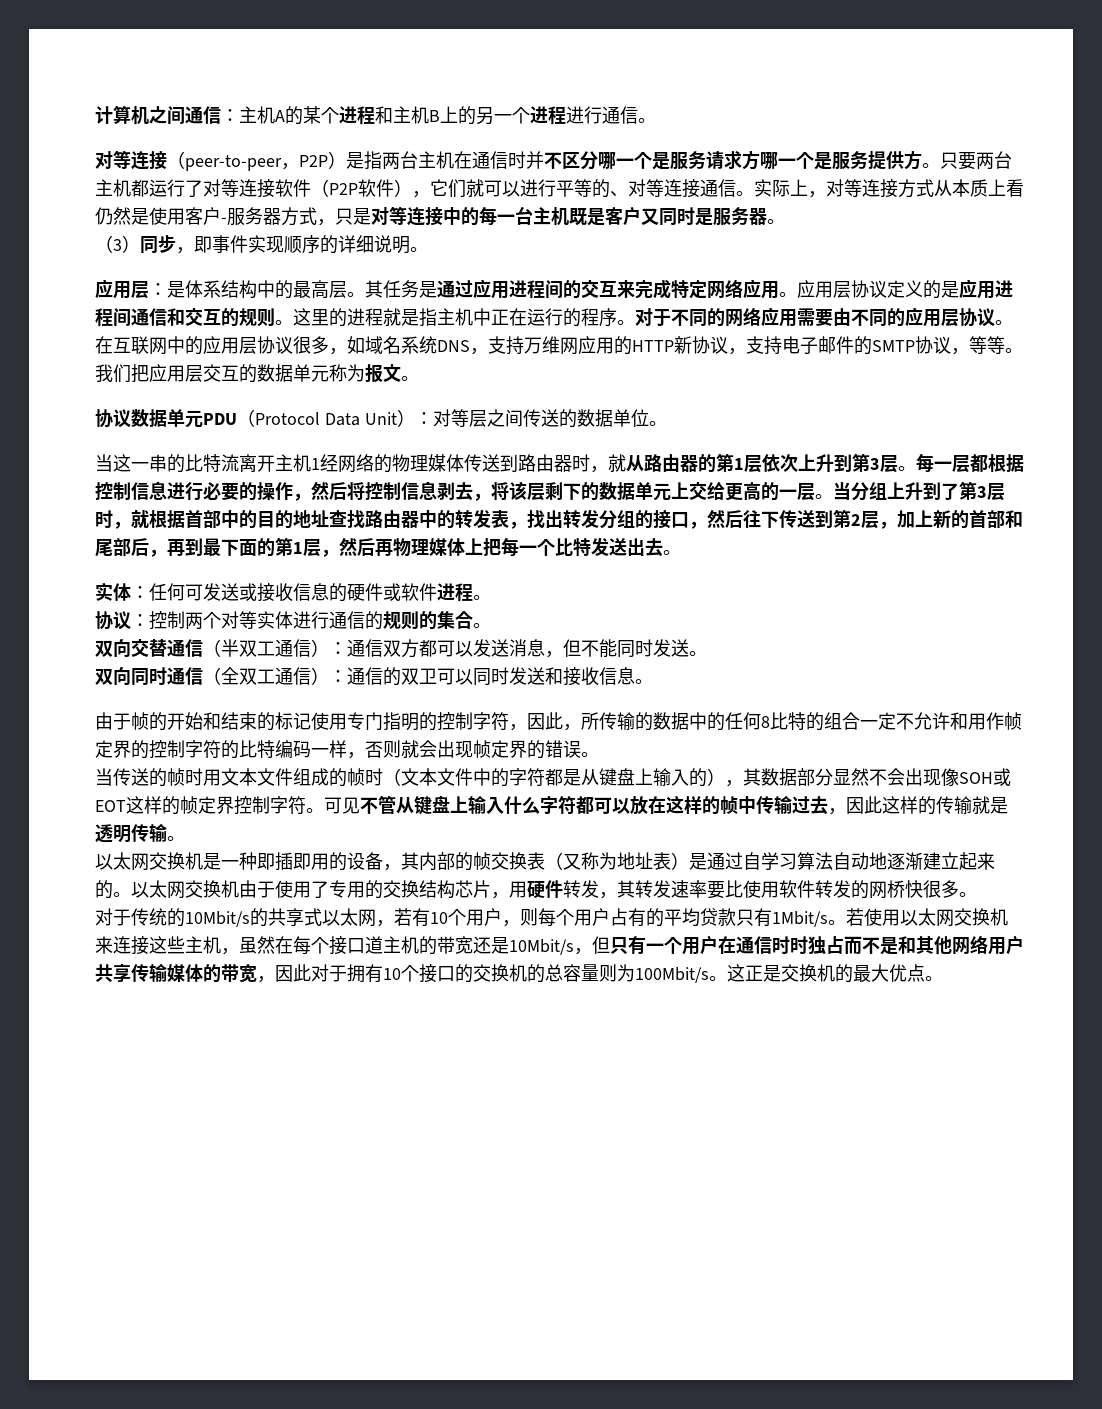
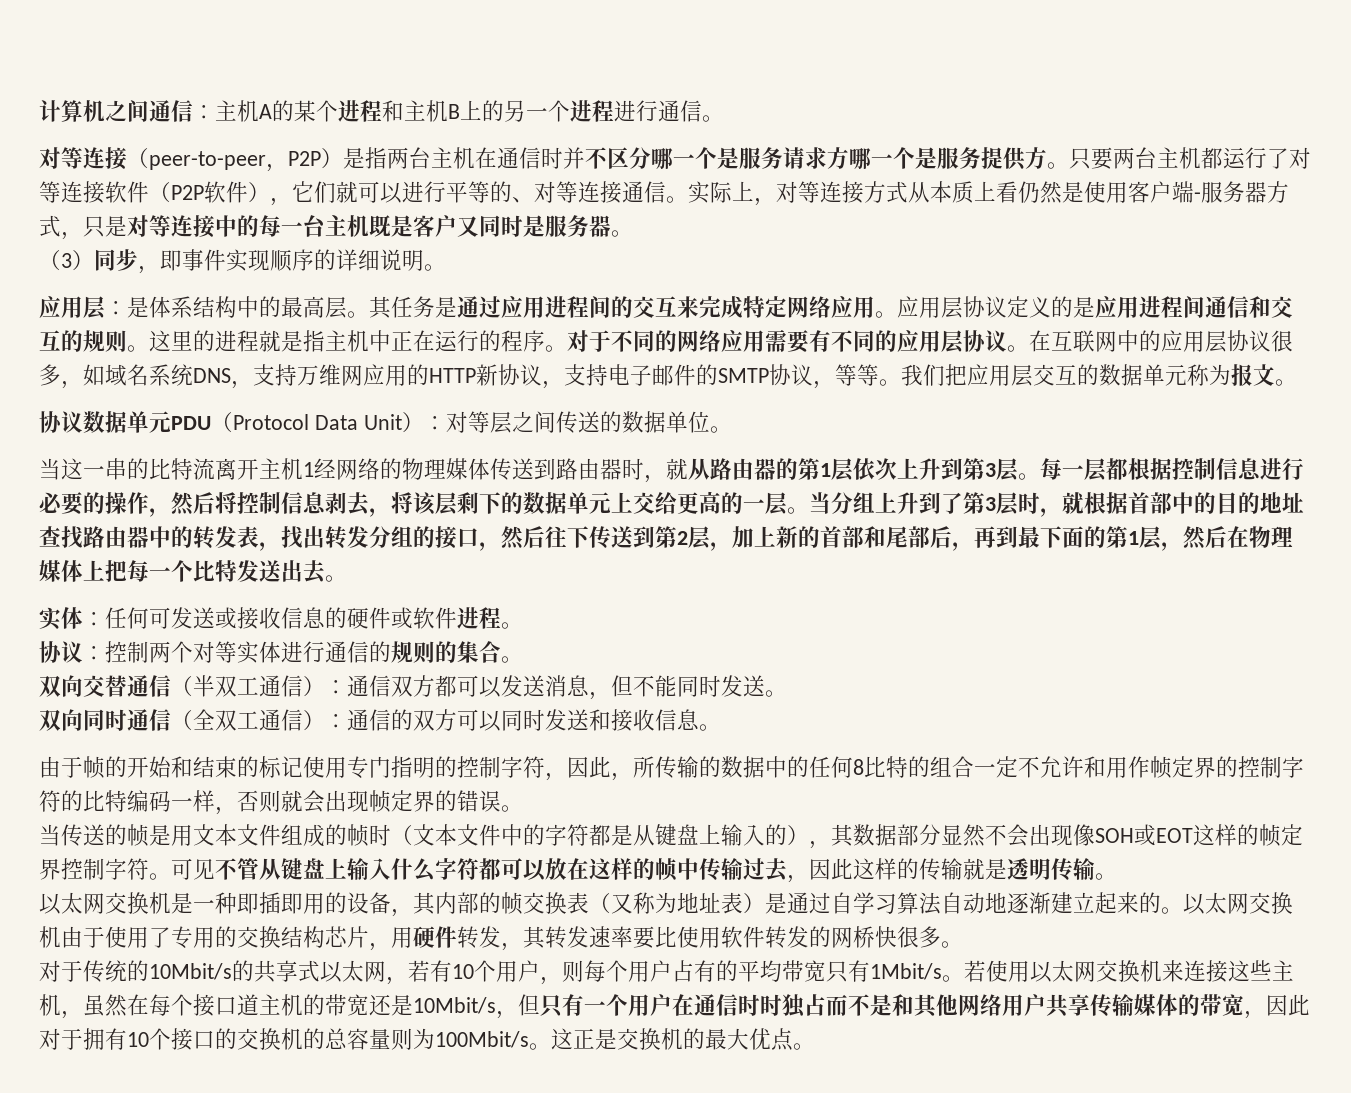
- 实际上，对等连接方式从本质上看仍然是使用客户-服务器方式，只是对等连接中的每一台主机既是客户又同时是服务器。
+ 实际上，对等连接方式从本质上看仍然是使用客户端-服务器方式，只是对等连接中的每一台主机既是客户又同时是服务器。
- 对于不同的网络应用需要由不同的应用层协议。
+ 对于不同的网络应用需要有不同的应用层协议。
- 当分组上升到了第3层时，就根据首部中的目的地址查找路由器中的转发表，找出转发分组的接口，然后往下传送到第2层，加上新的首部和尾部后，再到最下面的第1层，然后再物理媒体上把每一个比特发送出去。
+ 当分组上升到了第3层时，就根据首部中的目的地址查找路由器中的转发表，找出转发分组的接口，然后往下传送到第2层，加上新的首部和尾部后，再到最下面的第1层，然后在物理媒体上把每一个比特发送出去。
- 双向同时通信（全双工通信）：通信的双卫可以同时发送和接收信息。
+ 双向同时通信（全双工通信）：通信的双方可以同时发送和接收信息。
- 当传送的帧时用文本文件组成的帧时（文本文件中的字符都是从键盘上输入的），其数据部分显然不会出现像SOH或EOT这样的帧定界控制字符。
+ 当传送的帧是用文本文件组成的帧时（文本文件中的字符都是从键盘上输入的），其数据部分显然不会出现像SOH或EOT这样的帧定界控制字符。
- 对于传统的10Mbit/s的共享式以太网，若有10个用户，则每个用户占有的平均贷款只有1Mbit/s。
+ 对于传统的10Mbit/s的共享式以太网，若有10个用户，则每个用户占有的平均带宽只有1Mbit/s。

